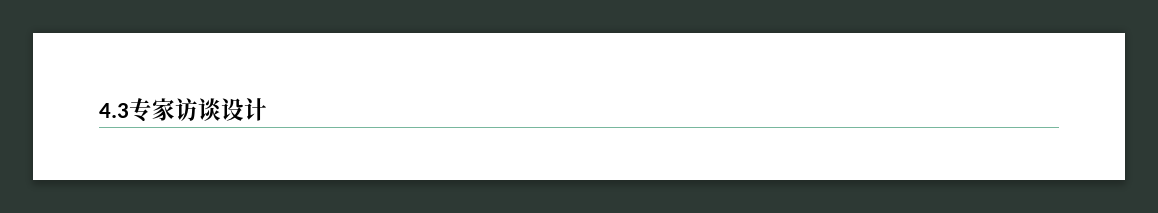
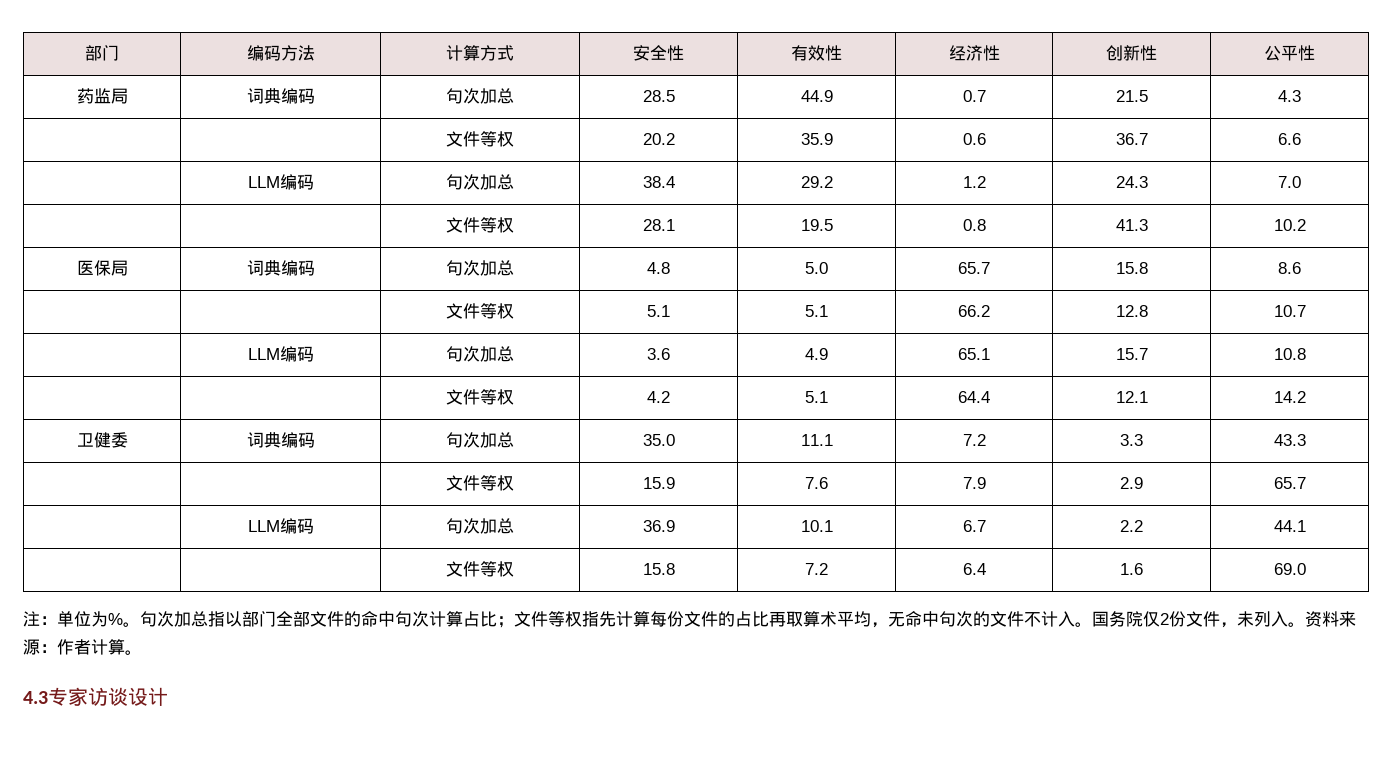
+ 部门 | 编码方法 | 计算方式 | 安全性 | 有效性 | 经济性 | 创新性 | 公平性
+ 药监局 | 词典编码 | 句次加总 | 28.5 | 44.9 | 0.7 | 21.5 | 4.3
+ | | 文件等权 | 20.2 | 35.9 | 0.6 | 36.7 | 6.6
+ | LLM编码 | 句次加总 | 38.4 | 29.2 | 1.2 | 24.3 | 7.0
+ | | 文件等权 | 28.1 | 19.5 | 0.8 | 41.3 | 10.2
+ 医保局 | 词典编码 | 句次加总 | 4.8 | 5.0 | 65.7 | 15.8 | 8.6
+ | | 文件等权 | 5.1 | 5.1 | 66.2 | 12.8 | 10.7
+ | LLM编码 | 句次加总 | 3.6 | 4.9 | 65.1 | 15.7 | 10.8
+ | | 文件等权 | 4.2 | 5.1 | 64.4 | 12.1 | 14.2
+ 卫健委 | 词典编码 | 句次加总 | 35.0 | 11.1 | 7.2 | 3.3 | 43.3
+ | | 文件等权 | 15.9 | 7.6 | 7.9 | 2.9 | 65.7
+ | LLM编码 | 句次加总 | 36.9 | 10.1 | 6.7 | 2.2 | 44.1
+ | | 文件等权 | 15.8 | 7.2 | 6.4 | 1.6 | 69.0
+ 注：单位为%。句次加总指以部门全部文件的命中句次计算占比；文件等权指先计算每份文件的占比再取算术平均，无命中句次的文件不计入。国务院仅2份文件，未列入。资料来源：作者计算。

